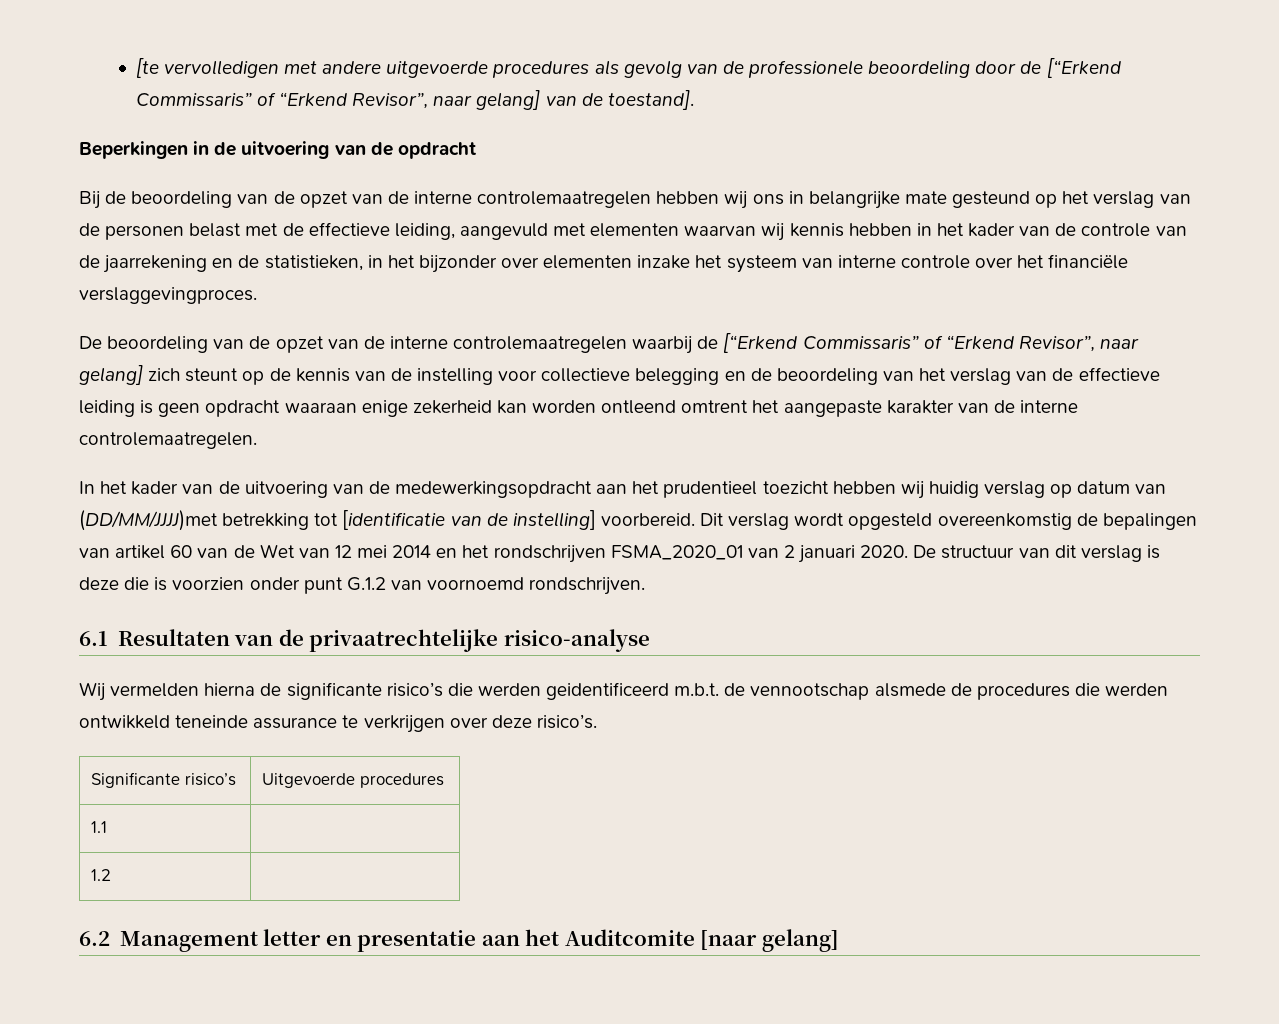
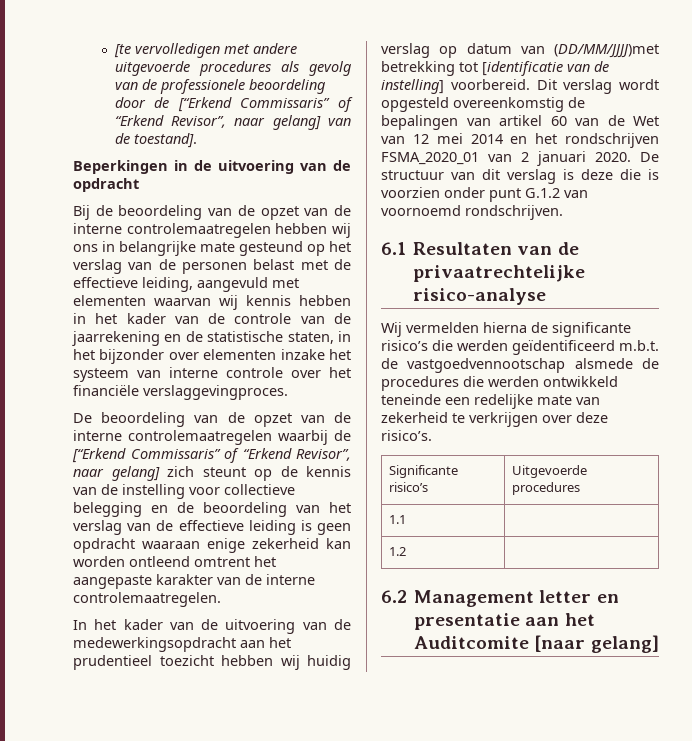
- Bij de beoordeling van de opzet van de interne controlemaatregelen hebben wij ons in belangrijke mate gesteund op het verslag van de personen belast met de effectieve leiding, aangevuld met elementen waarvan wij kennis hebben in het kader van de controle van de jaarrekening en de statistieken, in het bijzonder over elementen inzake het systeem van interne controle over het financiële verslaggevingproces.
+ Bij de beoordeling van de opzet van de interne controlemaatregelen hebben wij ons in belangrijke mate gesteund op het verslag van de personen belast met de effectieve leiding, aangevuld met elementen waarvan wij kennis hebben in het kader van de controle van de jaarrekening en de statistische staten, in het bijzonder over elementen inzake het systeem van interne controle over het financiële verslaggevingproces.
- Wij vermelden hierna de significante risico’s die werden geidentificeerd m.b.t. de vennootschap alsmede de procedures die werden ontwikkeld teneinde assurance te verkrijgen over deze risico’s.
+ Wij vermelden hierna de significante risico’s die werden geïdentificeerd m.b.t. de vastgoedvennootschap alsmede de procedures die werden ontwikkeld teneinde een redelijke mate van zekerheid te verkrijgen over deze risico’s.

